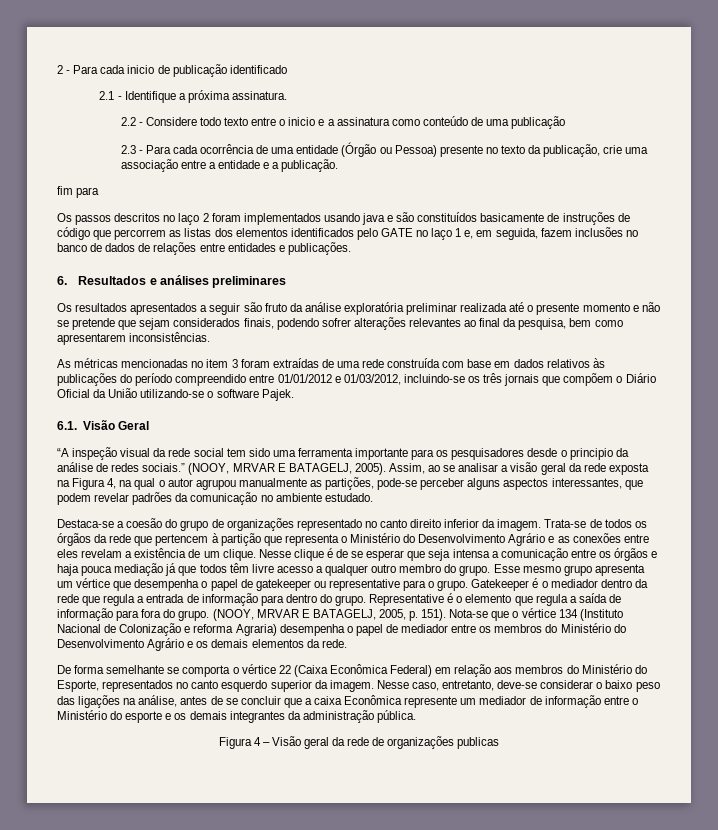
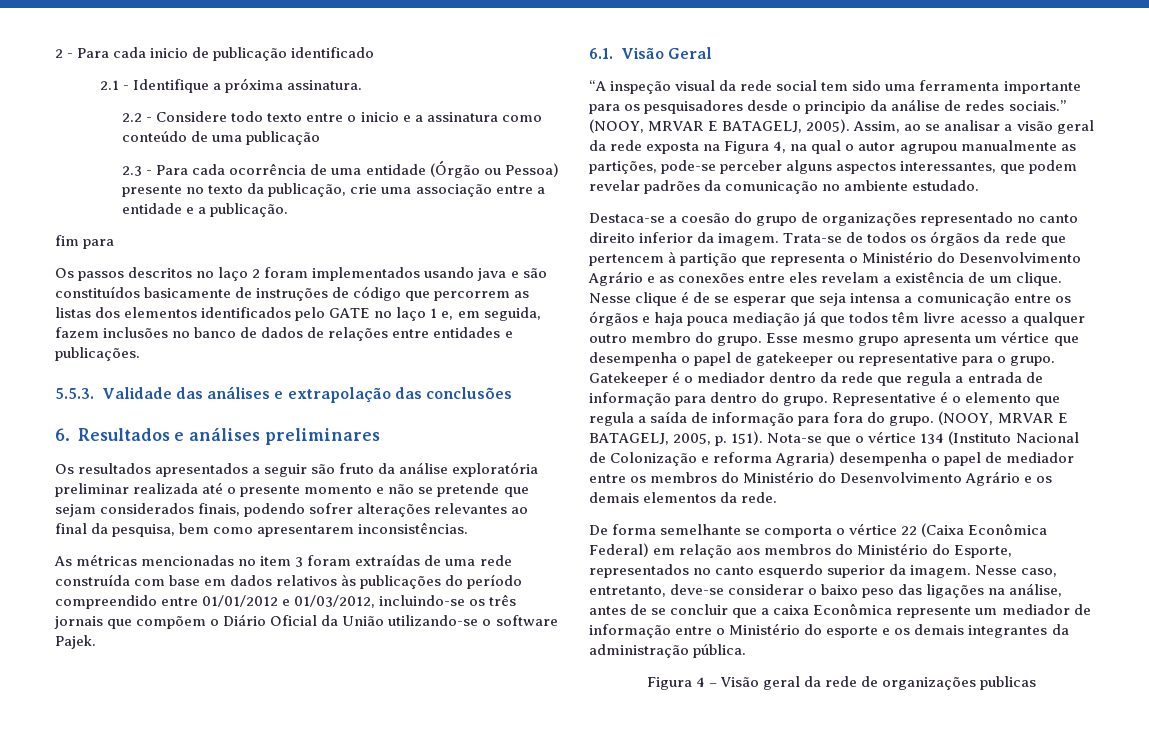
+ 5.5.3. Validade das análises e extrapolação das conclusões

